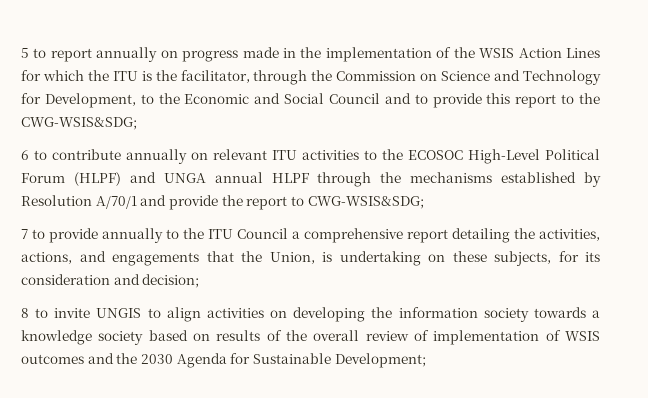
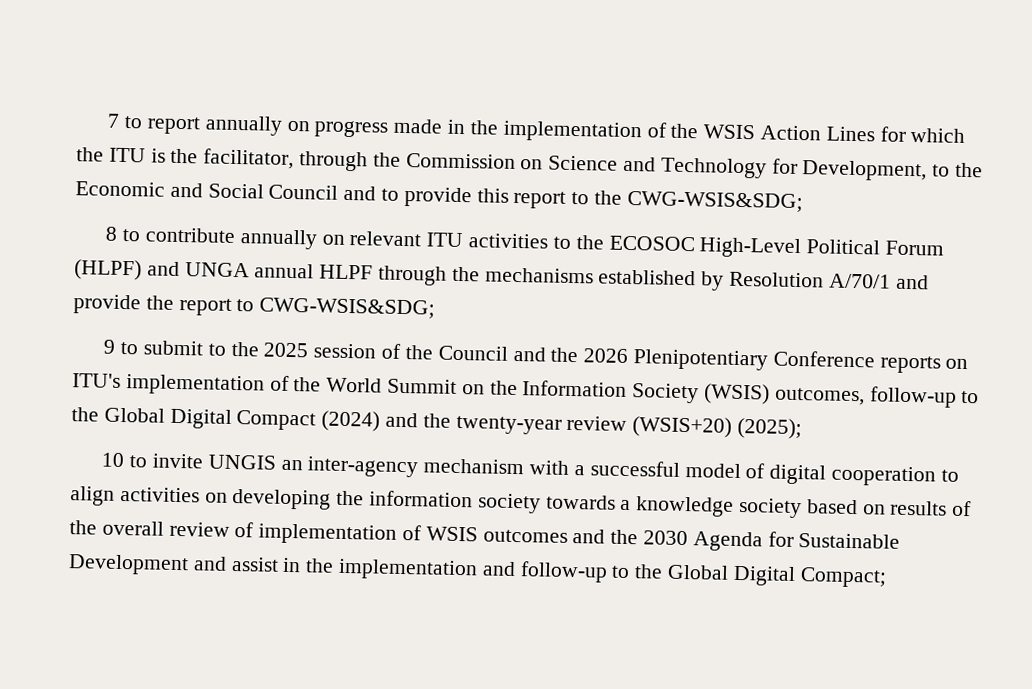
- 5 to report annually on progress made in the implementation of the WSIS Action Lines for which the ITU is the facilitator, through the Commission on Science and Technology for Development, to the Economic and Social Council and to provide this report to the CWG-WSIS&SDG;
+ 7 to report annually on progress made in the implementation of the WSIS Action Lines for which the ITU is the facilitator, through the Commission on Science and Technology for Development, to the Economic and Social Council and to provide this report to the CWG-WSIS&SDG;
- 6 to contribute annually on relevant ITU activities to the ECOSOC High-Level Political Forum (HLPF) and UNGA annual HLPF through the mechanisms established by Resolution A/70/1 and provide the report to CWG-WSIS&SDG;
+ 8 to contribute annually on relevant ITU activities to the ECOSOC High-Level Political Forum (HLPF) and UNGA annual HLPF through the mechanisms established by Resolution A/70/1 and provide the report to CWG-WSIS&SDG;
- 7 to provide annually to the ITU Council a comprehensive report detailing the activities, actions, and engagements that the Union, is undertaking on these subjects, for its consideration and decision;
- 8 to invite UNGIS to align activities on developing the information society towards a knowledge society based on results of the overall review of implementation of WSIS outcomes and the 2030 Agenda for Sustainable Development;
+ 9 to submit to the 2025 session of the Council and the 2026 Plenipotentiary Conference reports on ITU's implementation of the World Summit on the Information Society (WSIS) outcomes, follow-up to the Global Digital Compact (2024) and the twenty-year review (WSIS+20) (2025);
+ 10 to invite UNGIS an inter-agency mechanism with a successful model of digital cooperation to align activities on developing the information society towards a knowledge society based on results of the overall review of implementation of WSIS outcomes and the 2030 Agenda for Sustainable Development and assist in the implementation and follow-up to the Global Digital Compact;

